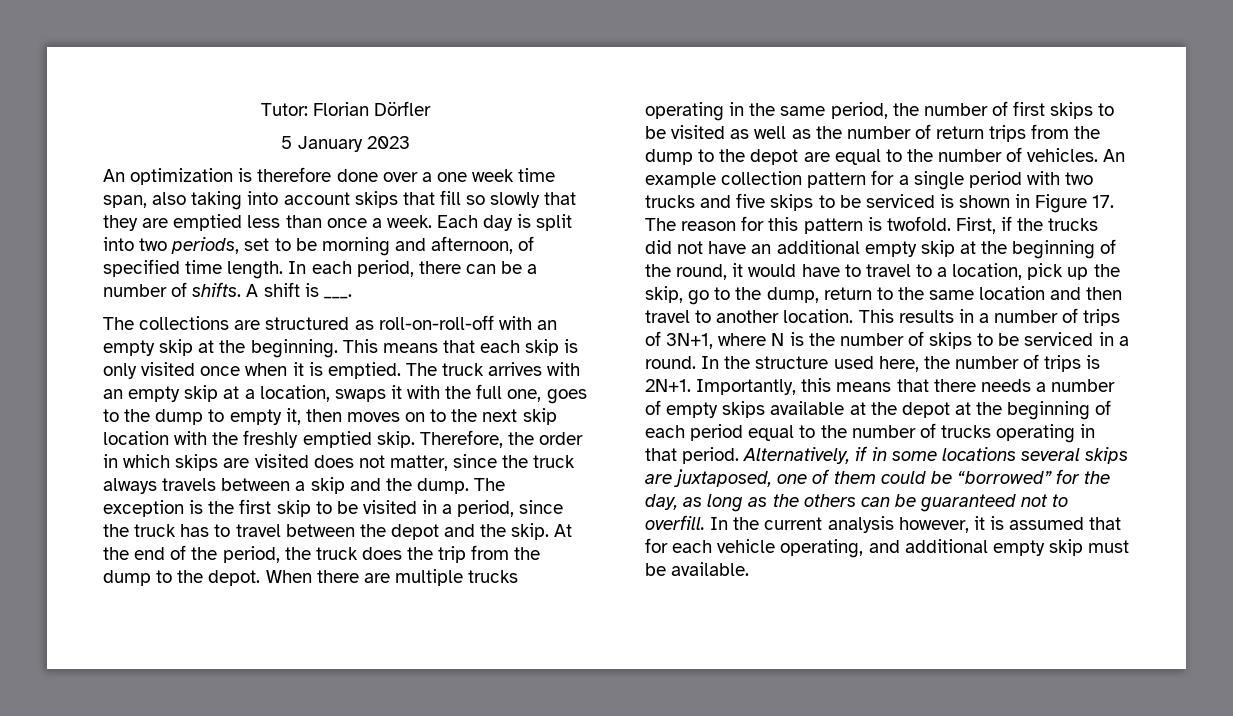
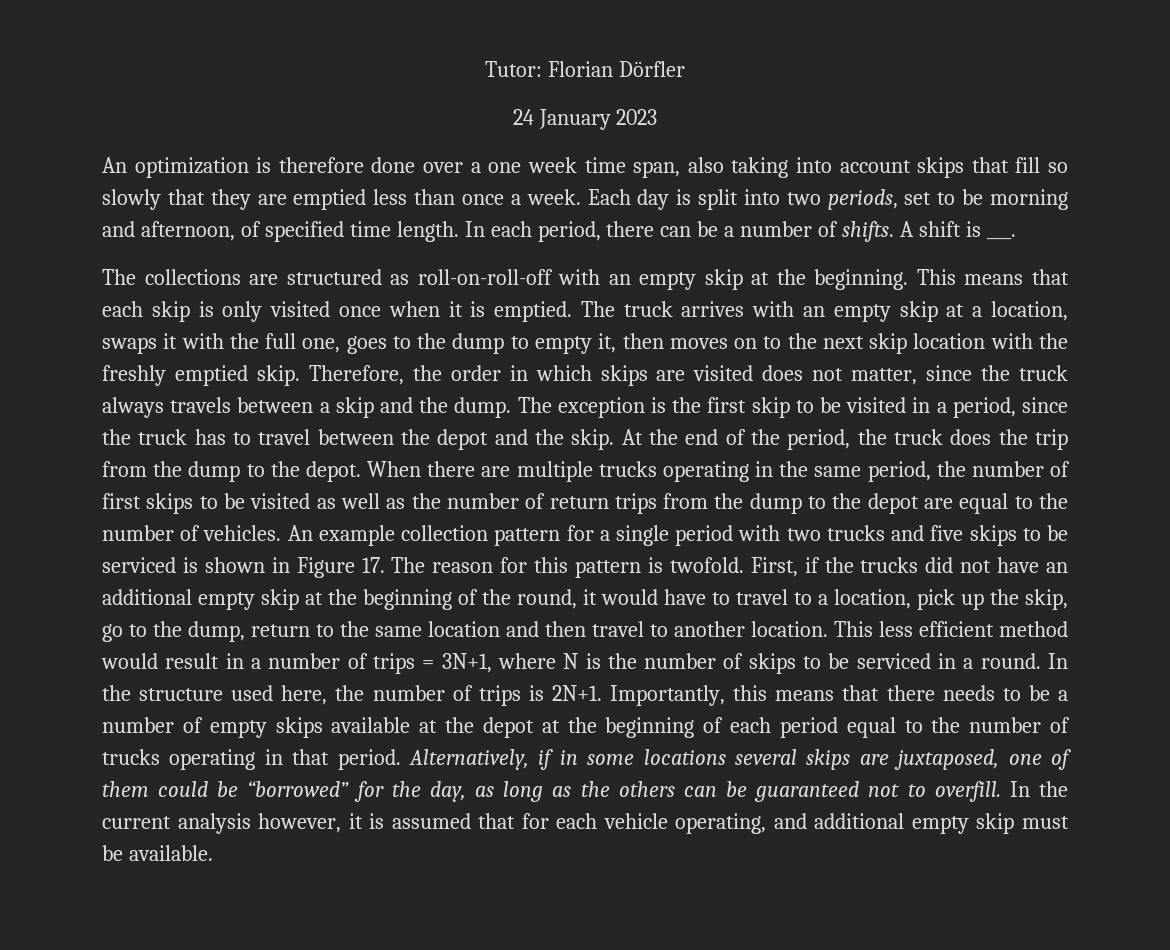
- 5 January 2023
+ 24 January 2023
- This results in a number of trips of 3N+1, where N is the number of skips to be serviced in a round.
+ This less efficient method would result in a number of trips = 3N+1, where N is the number of skips to be serviced in a round.
- Importantly, this means that there needs a number of empty skips available at the depot at the beginning of each period equal to the number of trucks operating in that period.
+ Importantly, this means that there needs to be a number of empty skips available at the depot at the beginning of each period equal to the number of trucks operating in that period.

